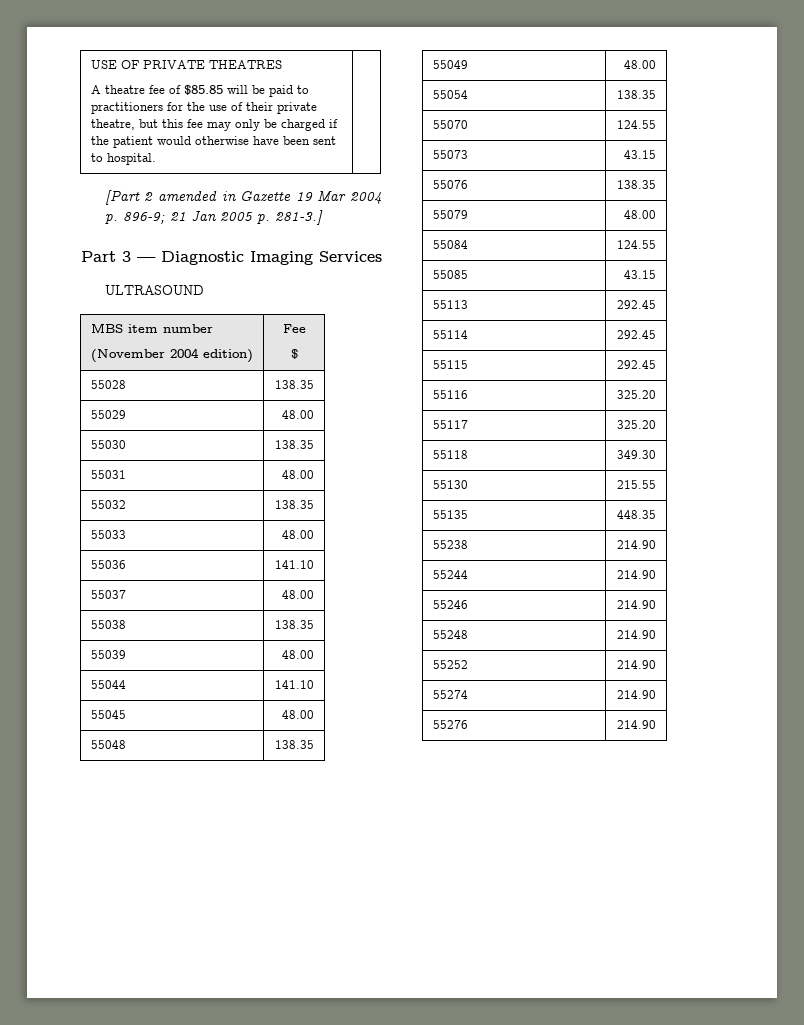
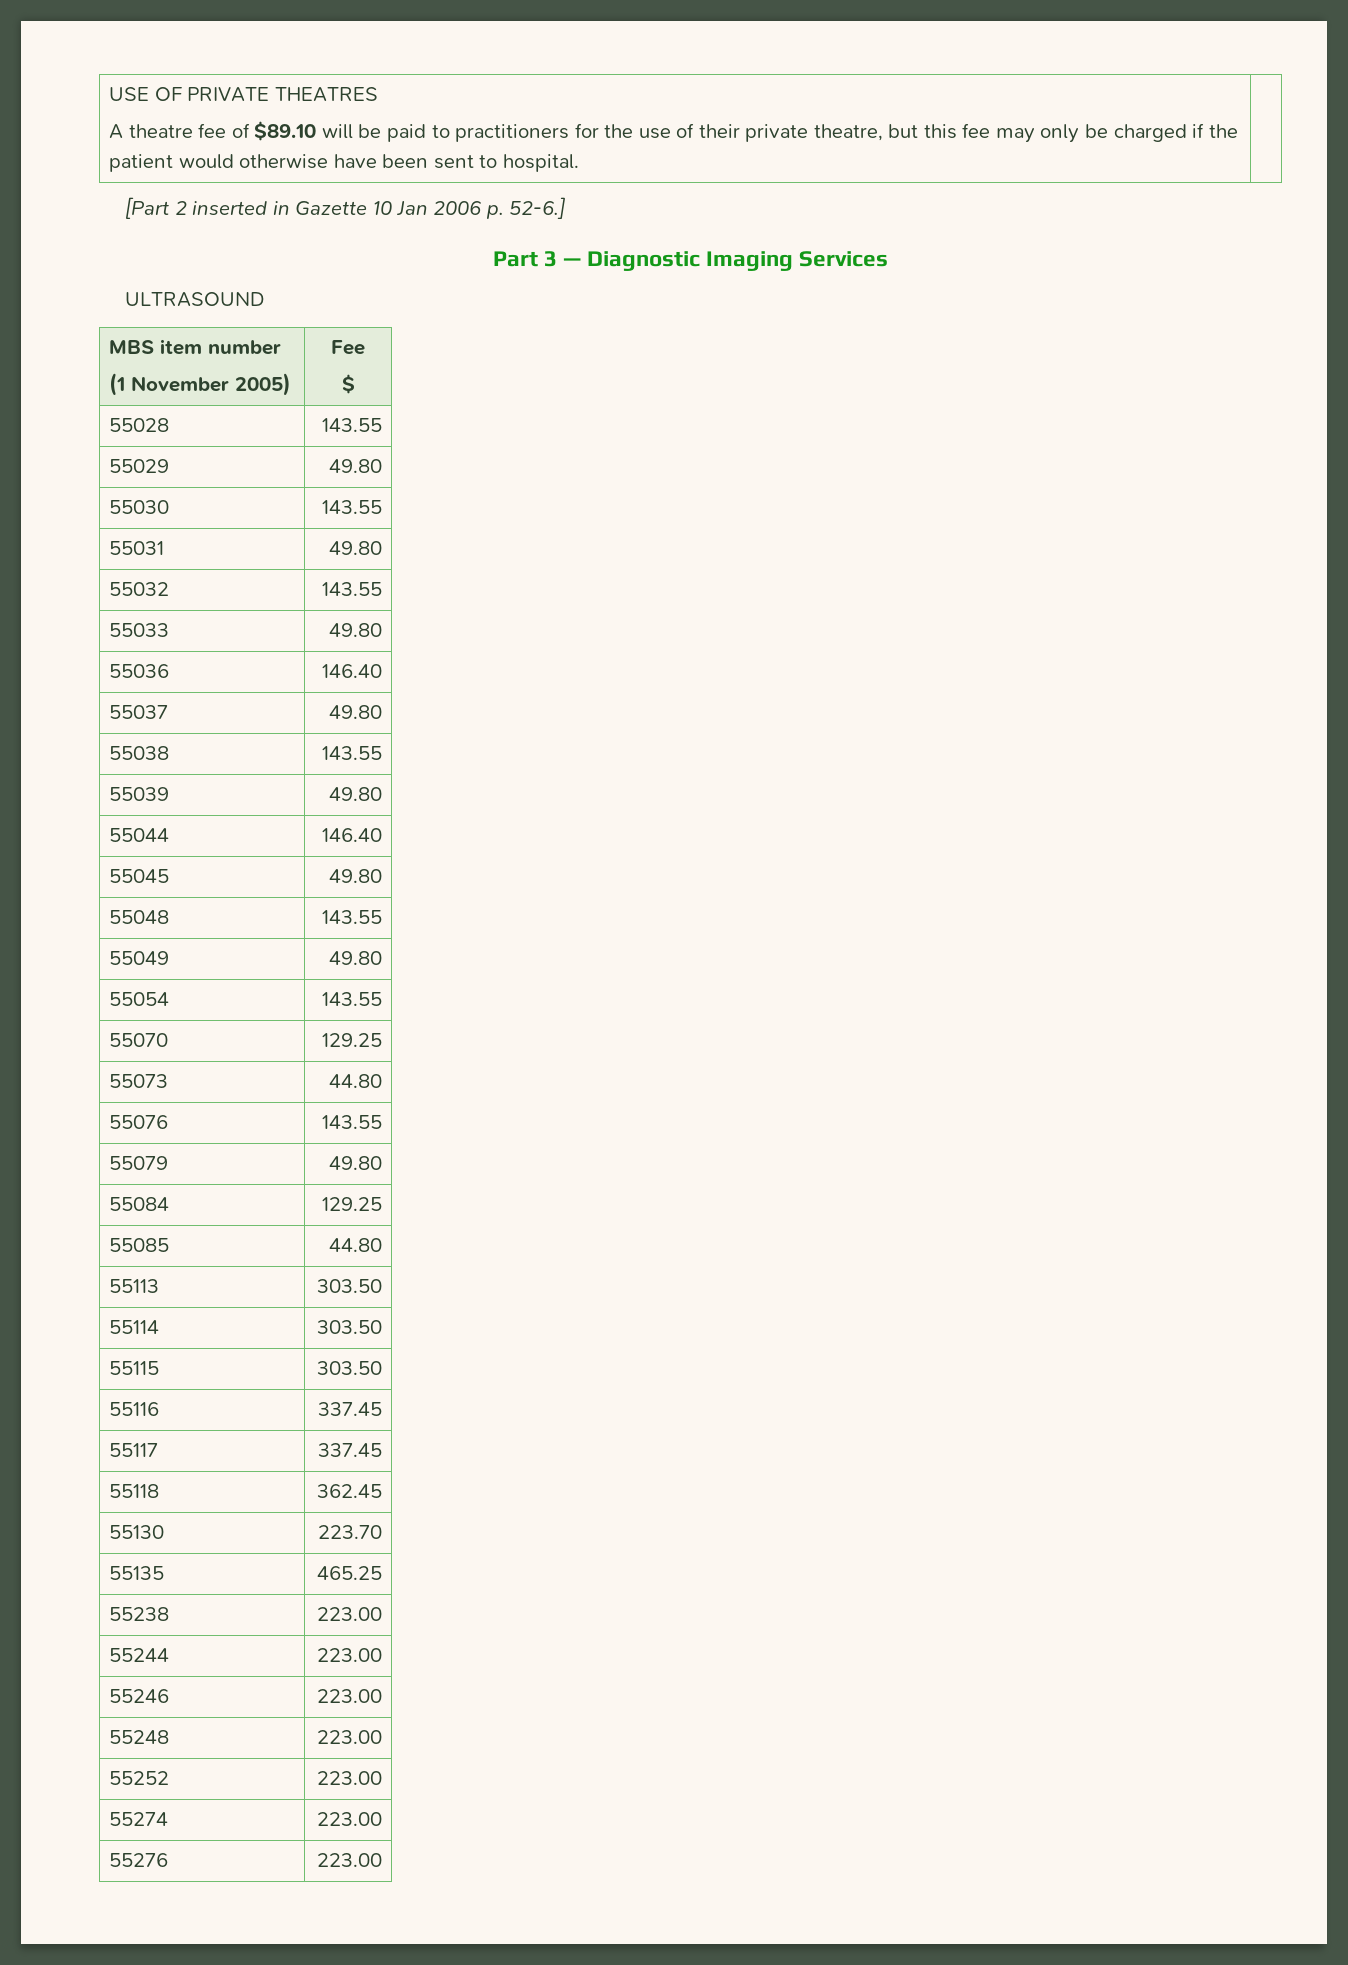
  USE OF PRIVATE THEATRES
- A theatre fee of $85.85 will be paid to practitioners for the use of their private theatre, but this fee may only be charged if the patient would otherwise have been sent to hospital. |
+ A theatre fee of $89.10 will be paid to practitioners for the use of their private theatre, but this fee may only be charged if the patient would otherwise have been sent to hospital. |
- [Part 2 amended in Gazette 19 Mar 2004 p. 896-9; 21 Jan 2005 p. 281-3.]
+ [Part 2 inserted in Gazette 10 Jan 2006 p. 52-6.]
  MBS item number
- (November 2004 edition) | Fee
+ (1 November 2005) | Fee
- 55028 | 138.35
+ 55028 | 143.55
- 55029 | 48.00
+ 55029 | 49.80
- 55030 | 138.35
+ 55030 | 143.55
- 55031 | 48.00
+ 55031 | 49.80
- 55032 | 138.35
+ 55032 | 143.55
- 55033 | 48.00
+ 55033 | 49.80
- 55036 | 141.10
+ 55036 | 146.40
- 55037 | 48.00
+ 55037 | 49.80
- 55038 | 138.35
+ 55038 | 143.55
- 55039 | 48.00
+ 55039 | 49.80
- 55044 | 141.10
+ 55044 | 146.40
- 55045 | 48.00
+ 55045 | 49.80
- 55048 | 138.35
+ 55048 | 143.55
- 55049 | 48.00
+ 55049 | 49.80
- 55054 | 138.35
+ 55054 | 143.55
- 55070 | 124.55
+ 55070 | 129.25
- 55073 | 43.15
+ 55073 | 44.80
- 55076 | 138.35
+ 55076 | 143.55
- 55079 | 48.00
+ 55079 | 49.80
- 55084 | 124.55
+ 55084 | 129.25
- 55085 | 43.15
+ 55085 | 44.80
- 55113 | 292.45
+ 55113 | 303.50
- 55114 | 292.45
+ 55114 | 303.50
- 55115 | 292.45
+ 55115 | 303.50
- 55116 | 325.20
+ 55116 | 337.45
- 55117 | 325.20
+ 55117 | 337.45
- 55118 | 349.30
+ 55118 | 362.45
- 55130 | 215.55
+ 55130 | 223.70
- 55135 | 448.35
+ 55135 | 465.25
- 55238 | 214.90
+ 55238 | 223.00
- 55244 | 214.90
+ 55244 | 223.00
- 55246 | 214.90
+ 55246 | 223.00
- 55248 | 214.90
+ 55248 | 223.00
- 55252 | 214.90
+ 55252 | 223.00
- 55274 | 214.90
+ 55274 | 223.00
- 55276 | 214.90
+ 55276 | 223.00

